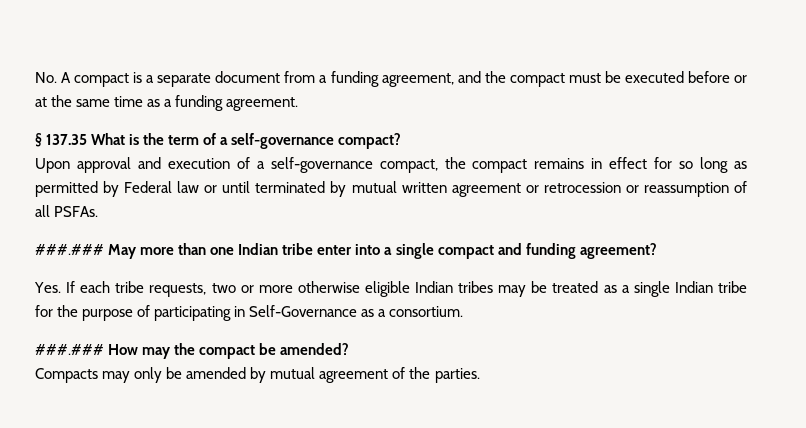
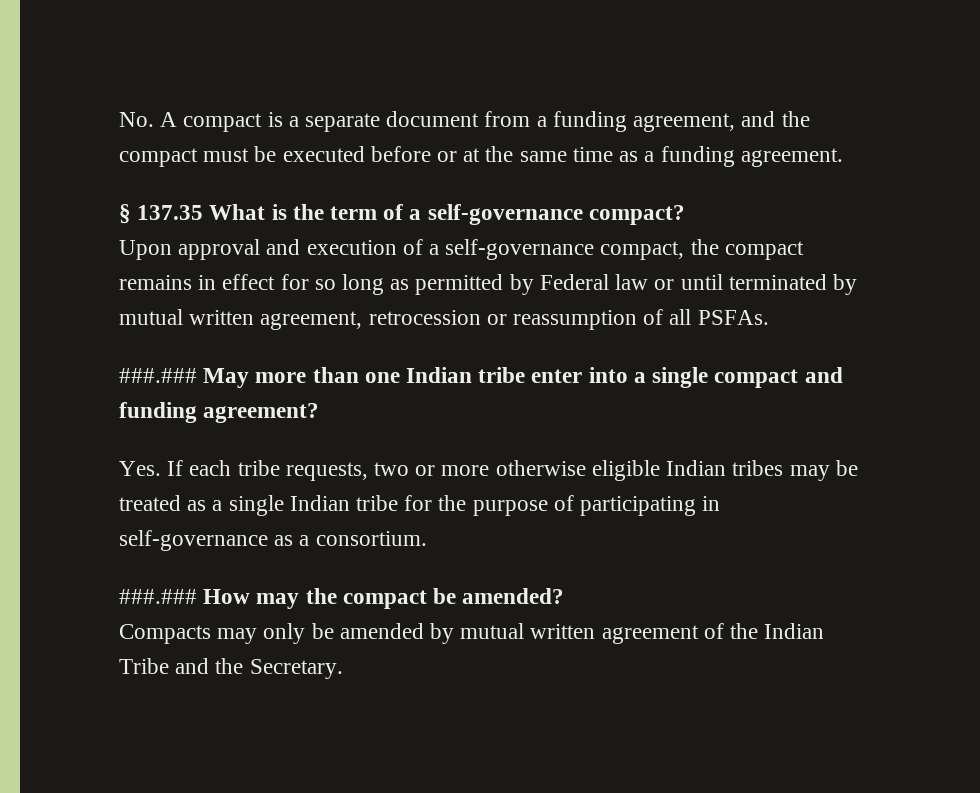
- Upon approval and execution of a self-governance compact, the compact remains in effect for so long as permitted by Federal law or until terminated by mutual written agreement or retrocession or reassumption of all PSFAs.
+ Upon approval and execution of a self-governance compact, the compact remains in effect for so long as permitted by Federal law or until terminated by mutual written agreement, retrocession or reassumption of all PSFAs.
- Yes. If each tribe requests, two or more otherwise eligible Indian tribes may be treated as a single Indian tribe for the purpose of participating in Self-Governance as a consortium.
+ Yes. If each tribe requests, two or more otherwise eligible Indian tribes may be treated as a single Indian tribe for the purpose of participating in self-governance as a consortium.
- Compacts may only be amended by mutual agreement of the parties.
+ Compacts may only be amended by mutual written agreement of the Indian Tribe and the Secretary.

